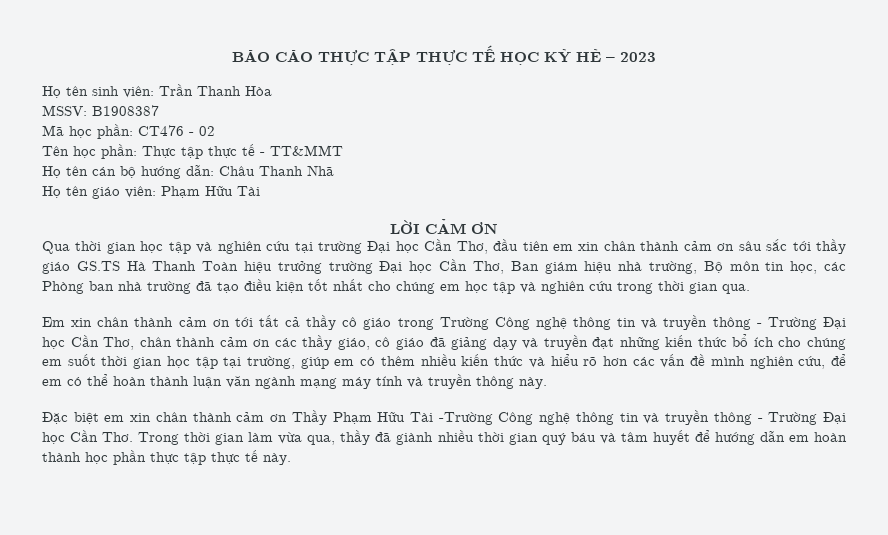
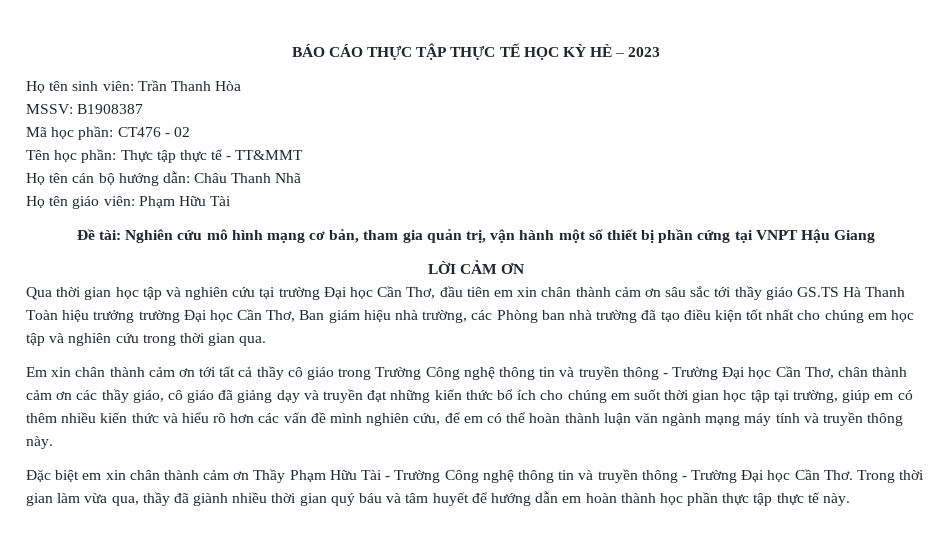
+ Đề tài: Nghiên cứu mô hình mạng cơ bản, tham gia quản trị, vận hành một số thiết bị phần cứng tại VNPT Hậu Giang
- Qua thời gian học tập và nghiên cứu tại trường Đại học Cần Thơ, đầu tiên em xin chân thành cảm ơn sâu sắc tới thầy giáo GS.TS Hà Thanh Toàn hiệu trưởng trường Đại học Cần Thơ, Ban giám hiệu nhà trường, Bộ môn tin học, các Phòng ban nhà trường đã tạo điều kiện tốt nhất cho chúng em học tập và nghiên cứu trong thời gian qua.
+ Qua thời gian học tập và nghiên cứu tại trường Đại học Cần Thơ, đầu tiên em xin chân thành cảm ơn sâu sắc tới thầy giáo GS.TS Hà Thanh Toàn hiệu trưởng trường Đại học Cần Thơ, Ban giám hiệu nhà trường, các Phòng ban nhà trường đã tạo điều kiện tốt nhất cho chúng em học tập và nghiên cứu trong thời gian qua.
- Đặc biệt em xin chân thành cảm ơn Thầy Phạm Hữu Tài -Trường Công nghệ thông tin và truyền thông - Trường Đại học Cần Thơ. Trong thời gian làm vừa qua, thầy đã giành nhiều thời gian quý báu và tâm huyết để hướng dẫn em hoàn thành học phần thực tập thực tế này.
+ Đặc biệt em xin chân thành cảm ơn Thầy Phạm Hữu Tài - Trường Công nghệ thông tin và truyền thông - Trường Đại học Cần Thơ. Trong thời gian làm vừa qua, thầy đã giành nhiều thời gian quý báu và tâm huyết để hướng dẫn em hoàn thành học phần thực tập thực tế này.

